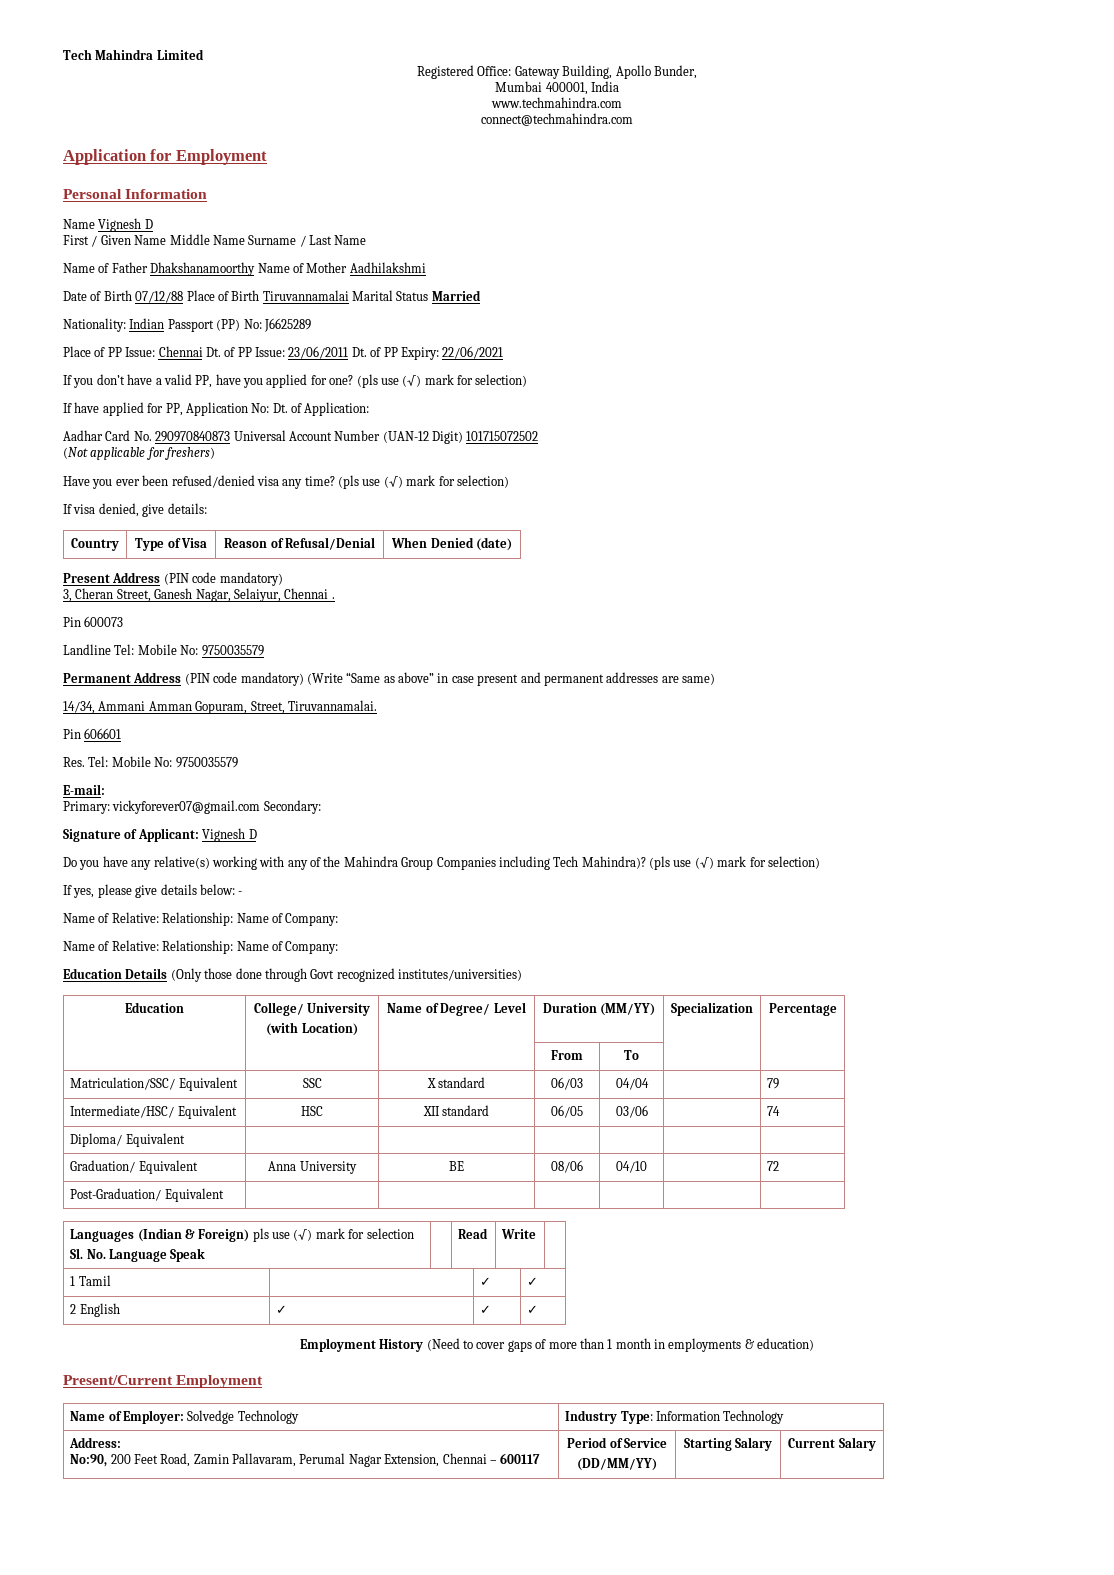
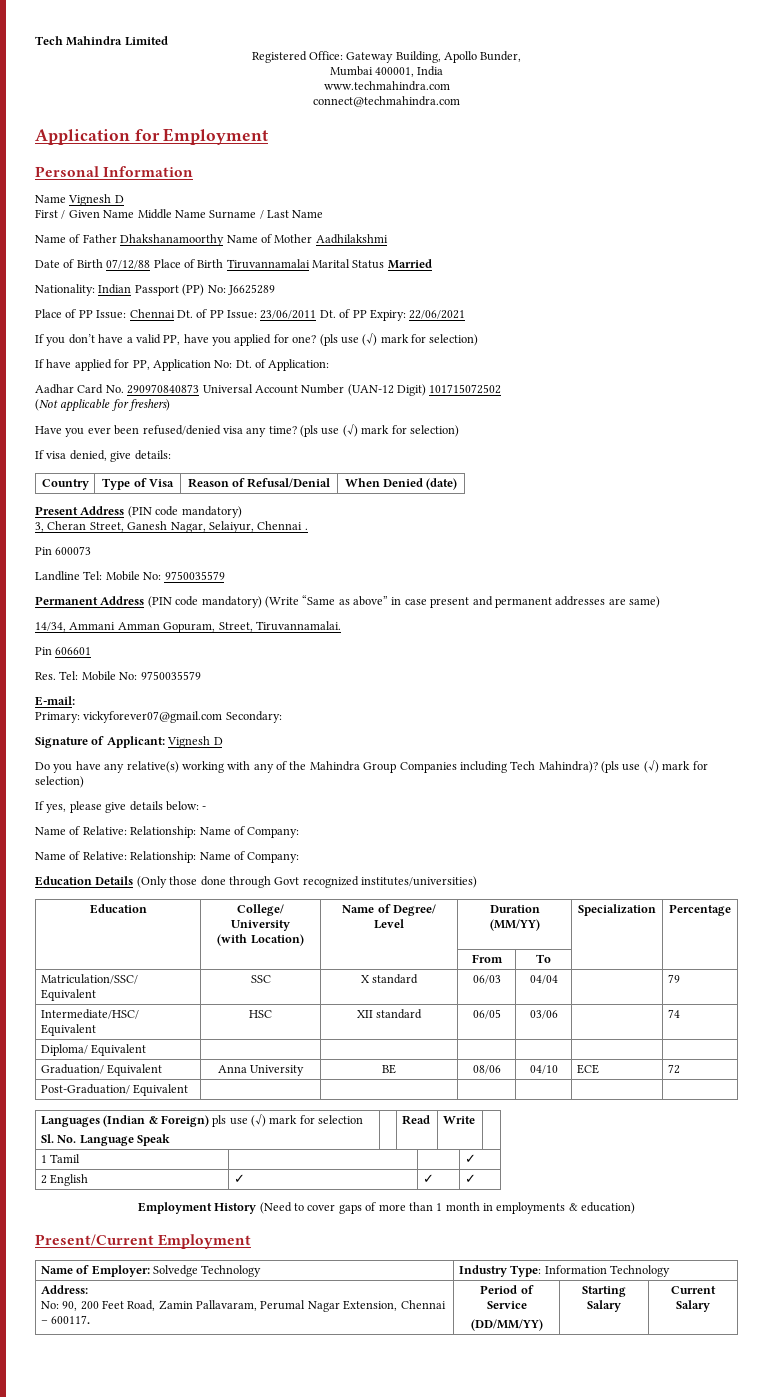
- Graduation/ Equivalent | Anna University | BE | 08/06 | 04/10 | | 72
+ Graduation/ Equivalent | Anna University | BE | 08/06 | 04/10 | ECE | 72
- 1 Tamil | | ✓ | ✓
+ 1 Tamil | | | ✓
  Address:
- No:90, 200 Feet Road, Zamin Pallavaram, Perumal Nagar Extension, Chennai – 600117 | Period of Service
+ No: 90, 200 Feet Road, Zamin Pallavaram, Perumal Nagar Extension, Chennai – 600117. | Period of Service

